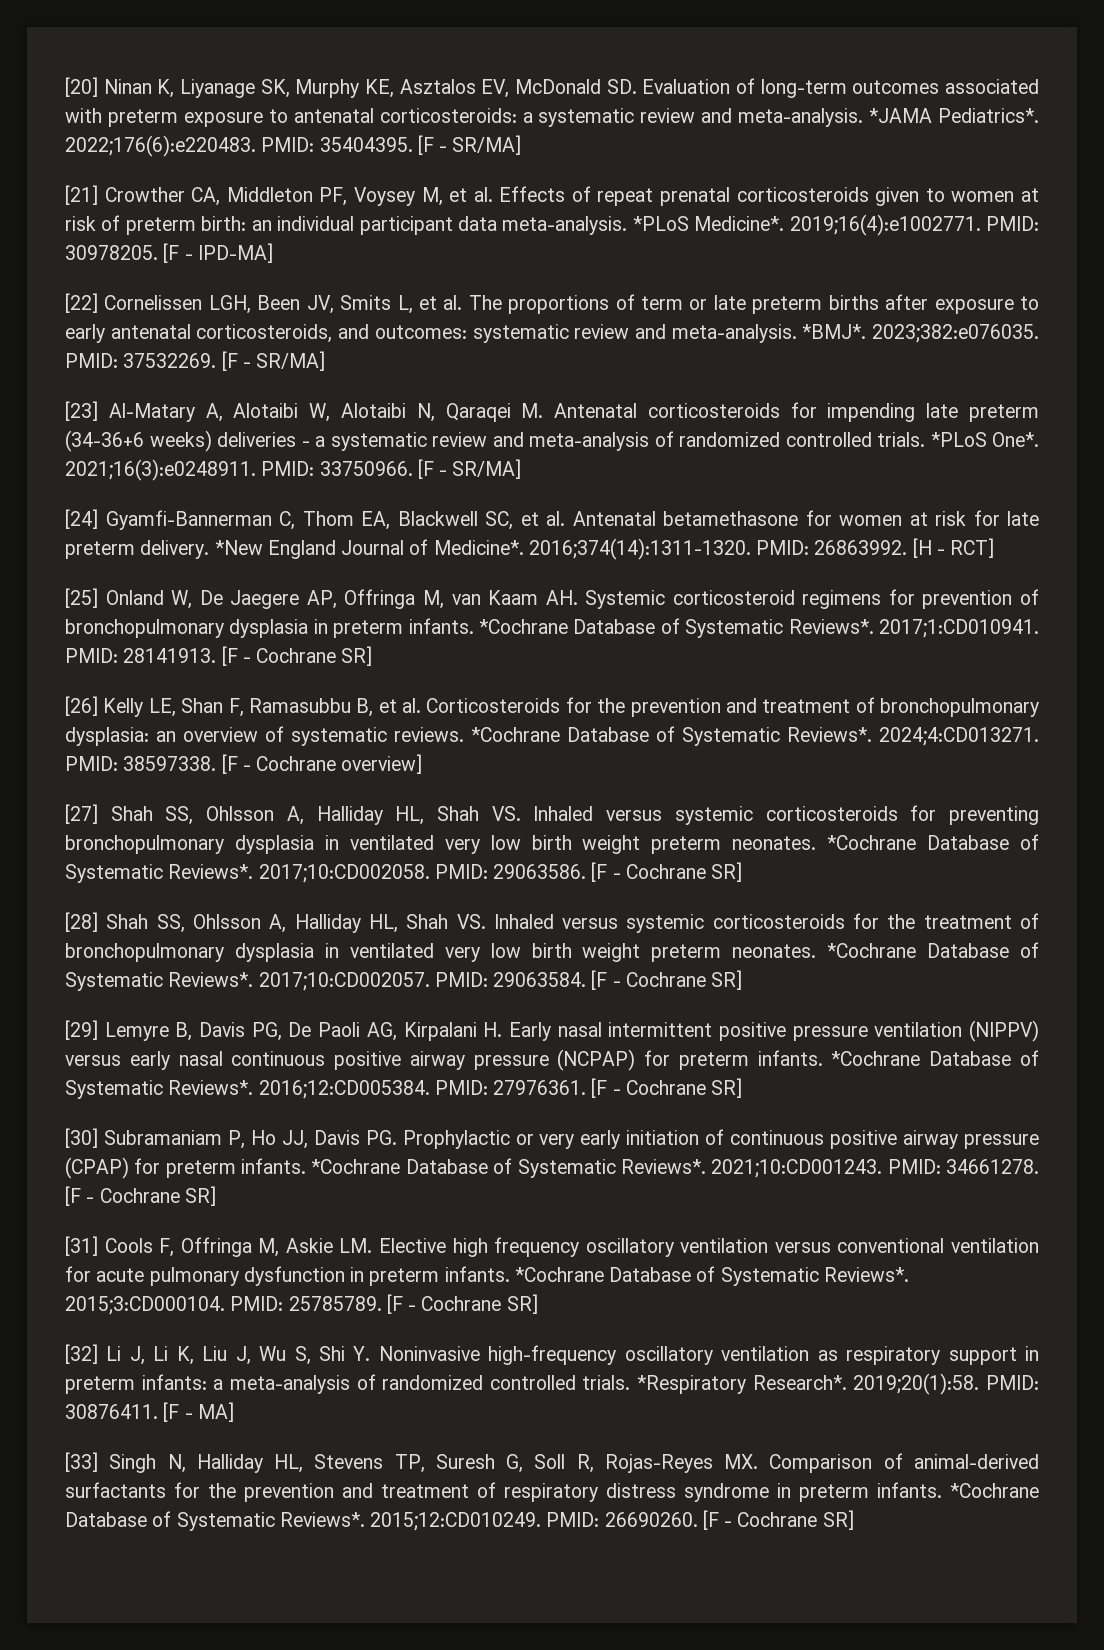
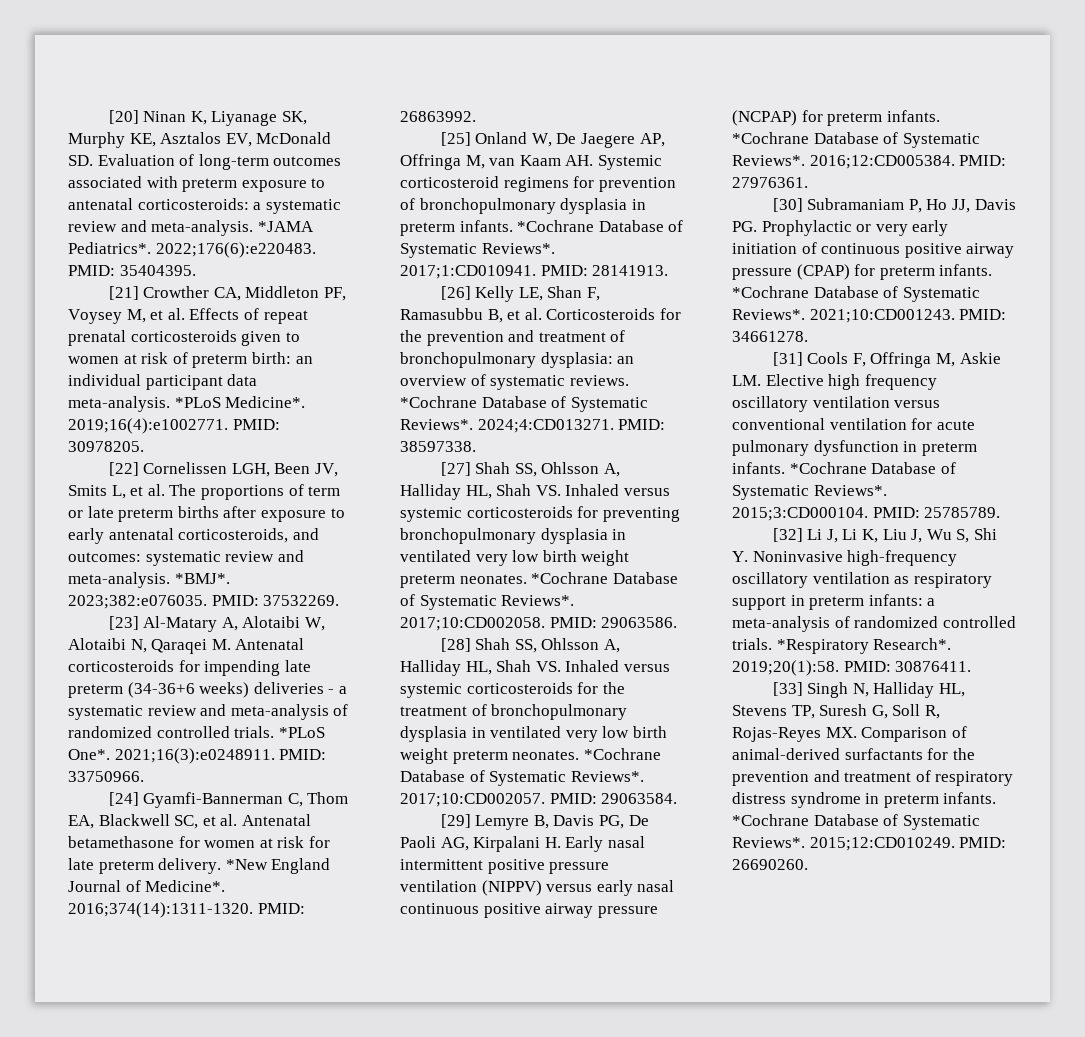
- PMID: 35404395. [F - SR/MA]
+ PMID: 35404395.
- [F - IPD-MA]
- PMID: 37532269. [F - SR/MA]
+ PMID: 37532269.
- PMID: 33750966. [F - SR/MA]
+ PMID: 33750966.
- [H - RCT]
- PMID: 28141913. [F - Cochrane SR]
+ PMID: 28141913.
- [F - Cochrane overview]
- PMID: 29063586. [F - Cochrane SR]
+ PMID: 29063586.
- PMID: 29063584. [F - Cochrane SR]
+ PMID: 29063584.
- PMID: 27976361. [F - Cochrane SR]
+ PMID: 27976361.
- PMID: 34661278. [F - Cochrane SR]
+ PMID: 34661278.
- PMID: 25785789. [F - Cochrane SR]
+ PMID: 25785789.
- [F - MA]
- PMID: 26690260. [F - Cochrane SR]
+ PMID: 26690260.

